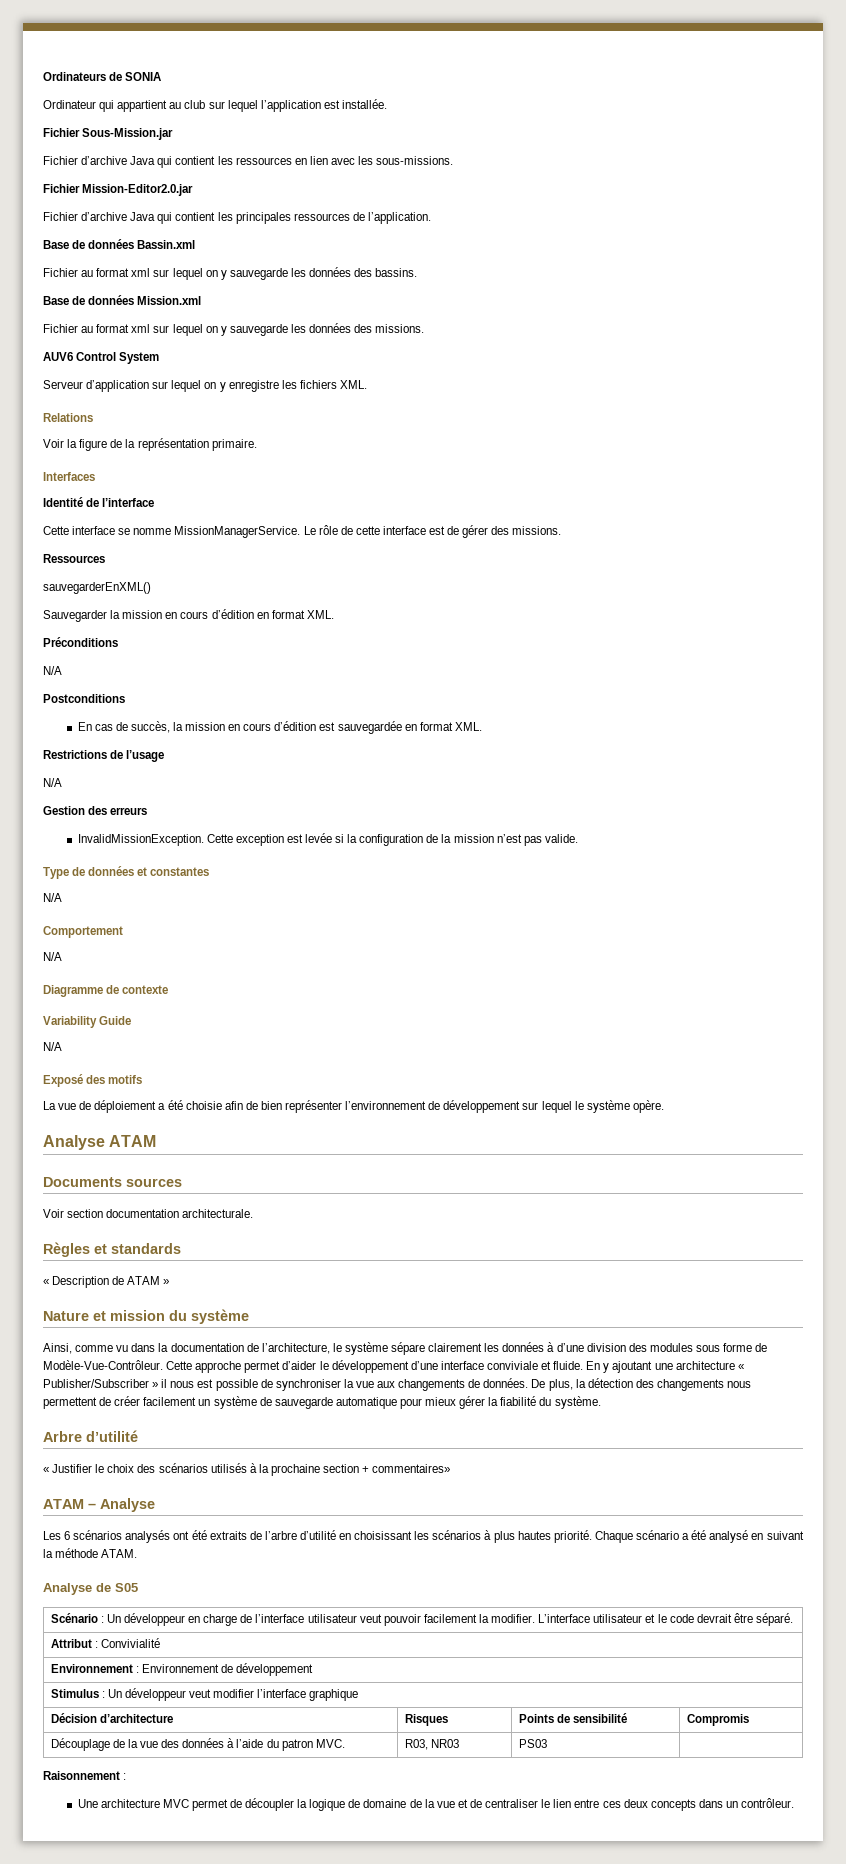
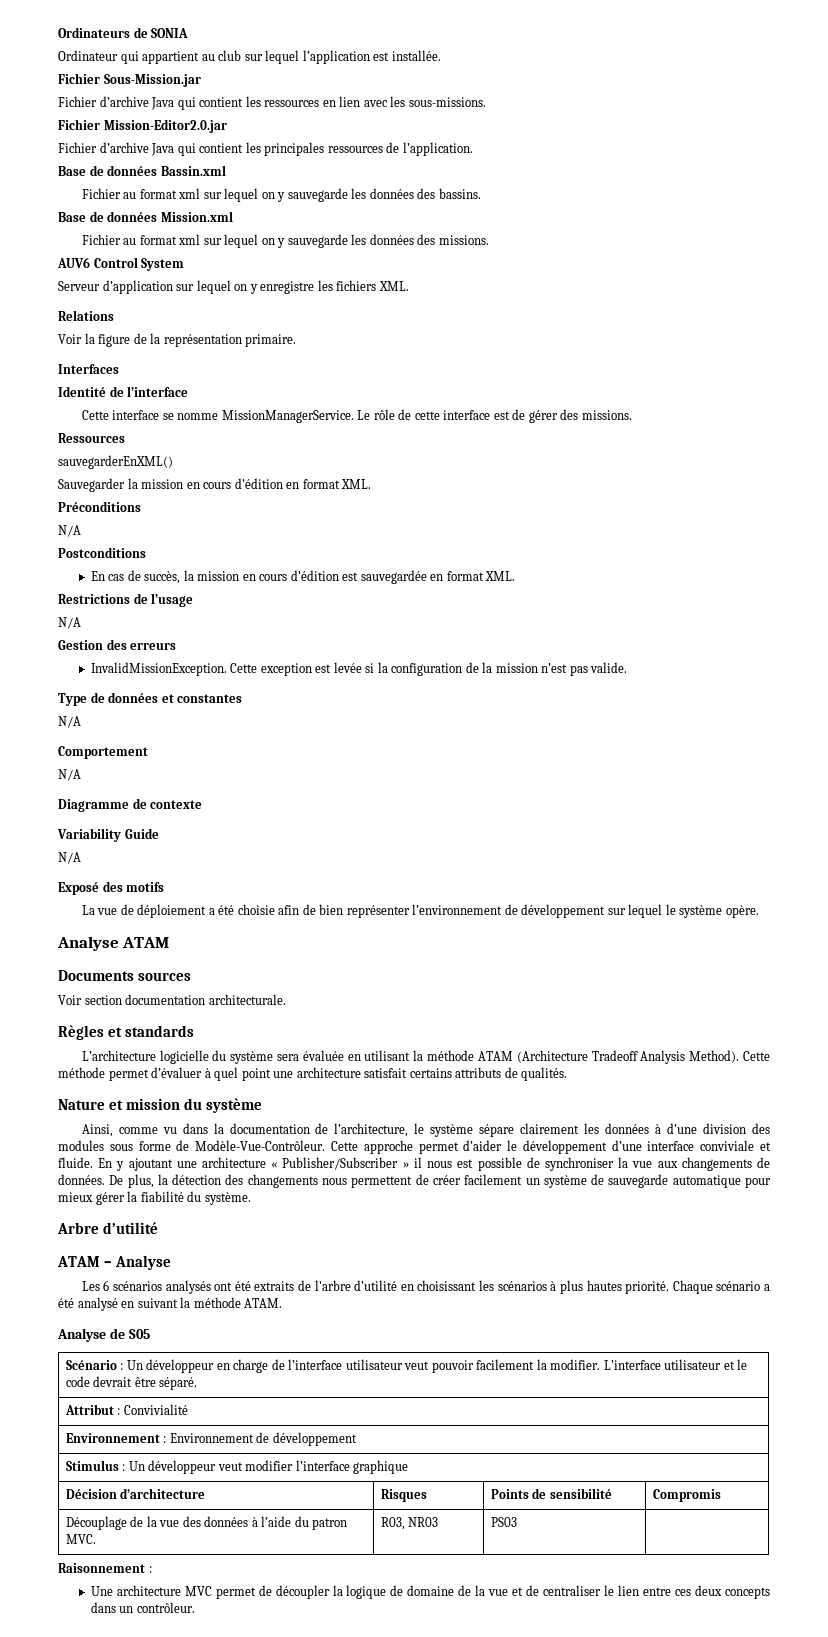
- « Description de ATAM »
+ L’architecture logicielle du système sera évaluée en utilisant la méthode ATAM (Architecture Tradeoff Analysis Method). Cette méthode permet d’évaluer à quel point une architecture satisfait certains attributs de qualités.
- « Justifier le choix des scénarios utilisés à la prochaine section + commentaires»

